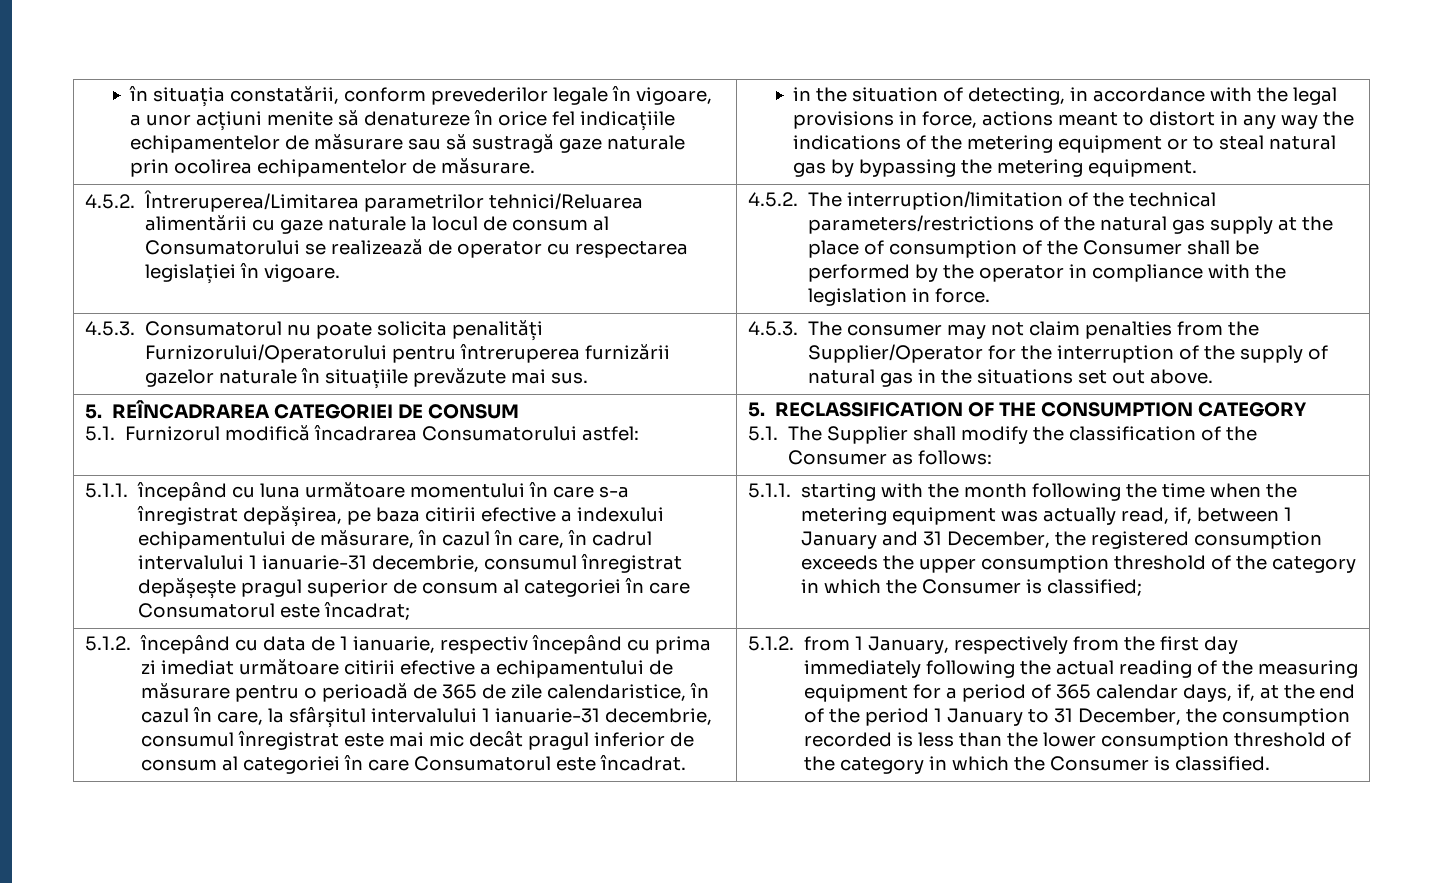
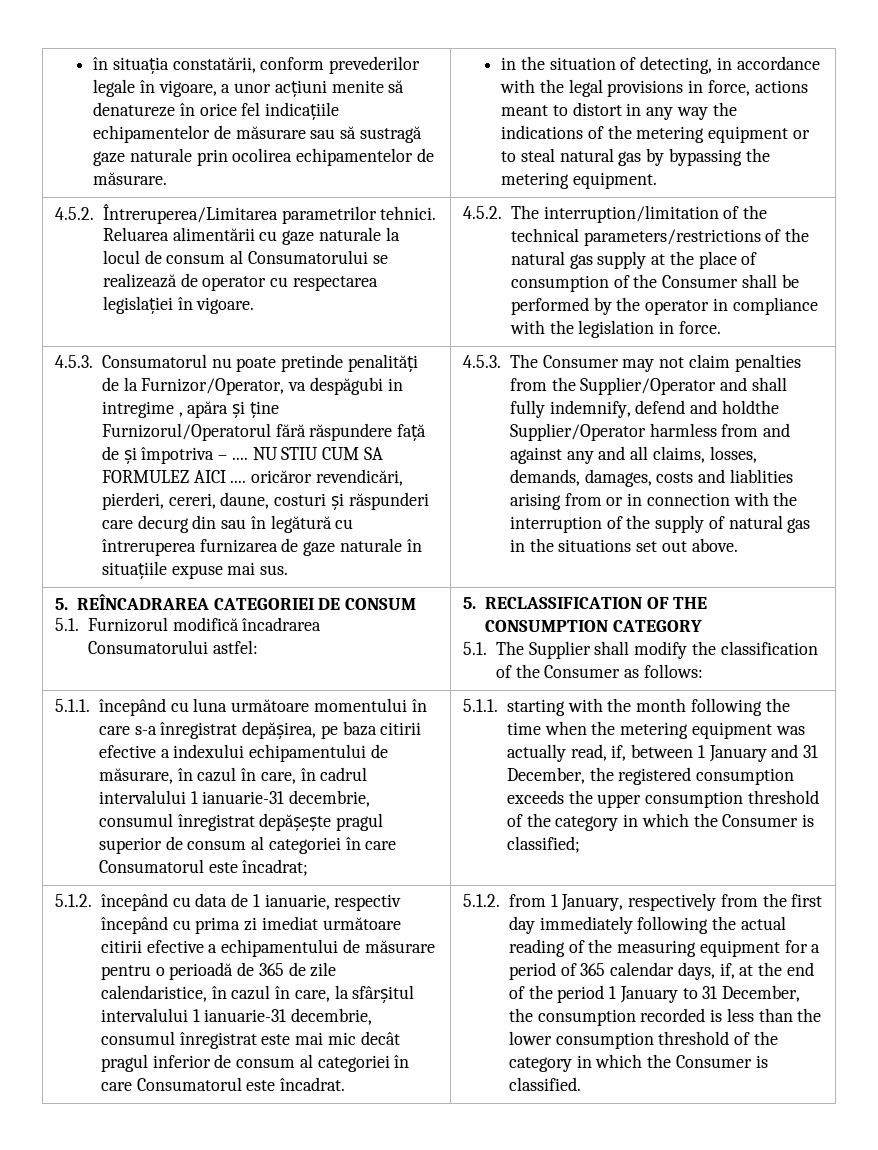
- 4.5.2. Întreruperea/Limitarea parametrilor tehnici/Reluarea alimentării cu gaze naturale la locul de consum al Consumatorului se realizează de operator cu respectarea legislației în vigoare.
+ 4.5.2. Întreruperea/Limitarea parametrilor tehnici. Reluarea alimentării cu gaze naturale la locul de consum al Consumatorului se realizează de operator cu respectarea legislației în vigoare.
- 4.5.3. Consumatorul nu poate solicita penalități Furnizorului/Operatorului pentru întreruperea furnizării gazelor naturale în situațiile prevăzute mai sus.
+ 4.5.3. Consumatorul nu poate pretinde penalități de la Furnizor/Operator, va despăgubi in intregime , apăra și ține Furnizorul/Operatorul fără răspundere față de și împotriva – .... NU STIU CUM SA FORMULEZ AICI .... oricăror revendicări, pierderi, cereri, daune, costuri și răspunderi care decurg din sau în legătură cu întreruperea furnizarea de gaze naturale în situațiile expuse mai sus.
- 4.5.3. The consumer may not claim penalties from the Supplier/Operator for the interruption of the supply of natural gas in the situations set out above.
+ 4.5.3. The Consumer may not claim penalties from the Supplier/Operator and shall fully indemnify, defend and holdthe Supplier/Operator harmless from and against any and all claims, losses, demands, damages, costs and liablities arising from or in connection with the interruption of the supply of natural gas in the situations set out above.

